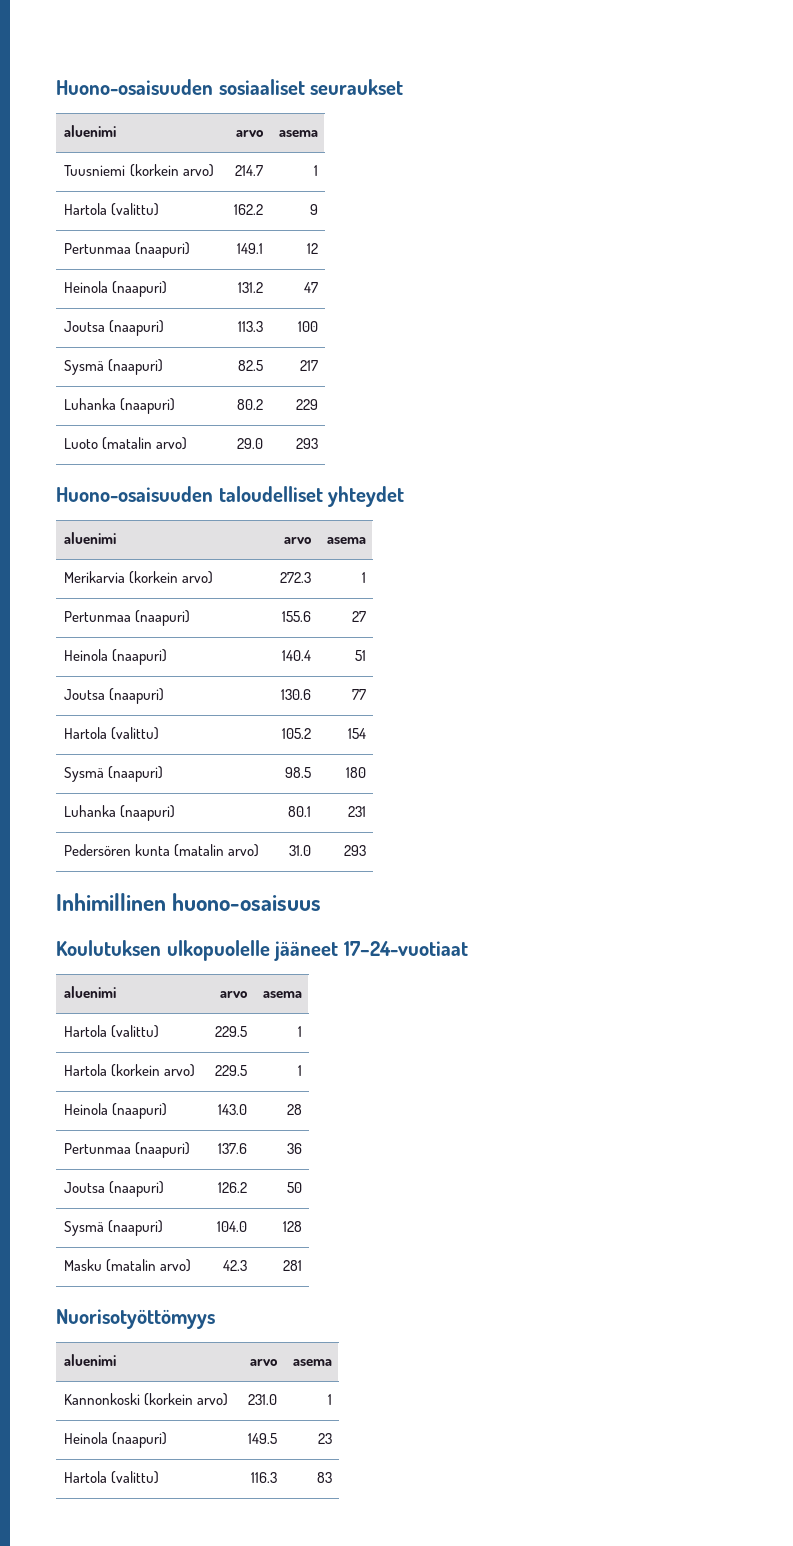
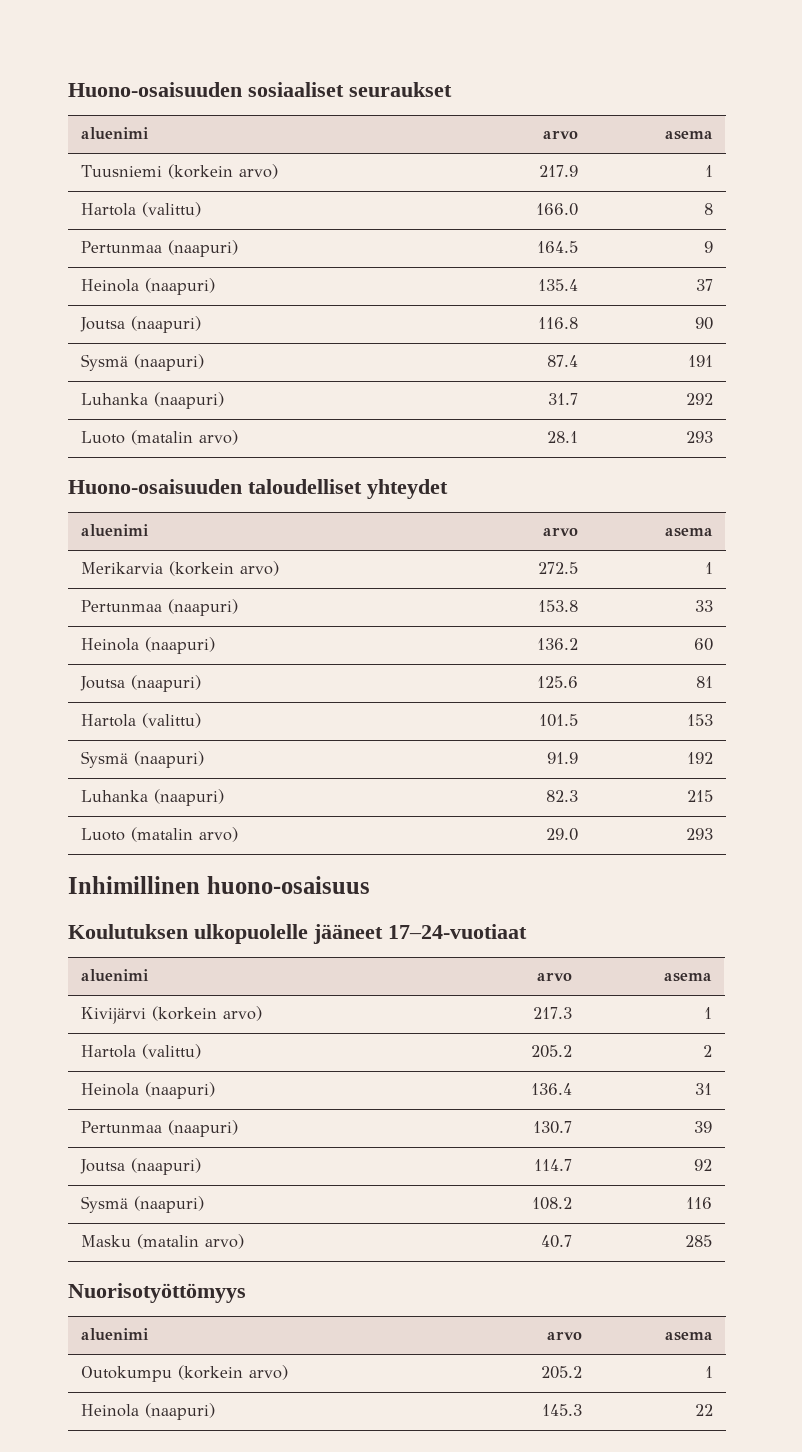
- Tuusniemi (korkein arvo) | 214.7 | 1
- Hartola (valittu) | 162.2 | 9
- Pertunmaa (naapuri) | 149.1 | 12
- Heinola (naapuri) | 131.2 | 47
- Joutsa (naapuri) | 113.3 | 100
- Sysmä (naapuri) | 82.5 | 217
- Luhanka (naapuri) | 80.2 | 229
- Luoto (matalin arvo) | 29.0 | 293
+ Tuusniemi (korkein arvo) | 217.9 | 1
+ Hartola (valittu) | 166.0 | 8
+ Pertunmaa (naapuri) | 164.5 | 9
+ Heinola (naapuri) | 135.4 | 37
+ Joutsa (naapuri) | 116.8 | 90
+ Sysmä (naapuri) | 87.4 | 191
+ Luhanka (naapuri) | 31.7 | 292
+ Luoto (matalin arvo) | 28.1 | 293
- Merikarvia (korkein arvo) | 272.3 | 1
+ Merikarvia (korkein arvo) | 272.5 | 1
- Pertunmaa (naapuri) | 155.6 | 27
- Heinola (naapuri) | 140.4 | 51
- Joutsa (naapuri) | 130.6 | 77
- Hartola (valittu) | 105.2 | 154
- Sysmä (naapuri) | 98.5 | 180
- Luhanka (naapuri) | 80.1 | 231
- Pedersören kunta (matalin arvo) | 31.0 | 293
+ Pertunmaa (naapuri) | 153.8 | 33
+ Heinola (naapuri) | 136.2 | 60
+ Joutsa (naapuri) | 125.6 | 81
+ Hartola (valittu) | 101.5 | 153
+ Sysmä (naapuri) | 91.9 | 192
+ Luhanka (naapuri) | 82.3 | 215
+ Luoto (matalin arvo) | 29.0 | 293
- Hartola (valittu) | 229.5 | 1
- Hartola (korkein arvo) | 229.5 | 1
- Heinola (naapuri) | 143.0 | 28
- Pertunmaa (naapuri) | 137.6 | 36
- Joutsa (naapuri) | 126.2 | 50
- Sysmä (naapuri) | 104.0 | 128
+ Kivijärvi (korkein arvo) | 217.3 | 1
+ Hartola (valittu) | 205.2 | 2
+ Heinola (naapuri) | 136.4 | 31
+ Pertunmaa (naapuri) | 130.7 | 39
+ Joutsa (naapuri) | 114.7 | 92
+ Sysmä (naapuri) | 108.2 | 116
- Masku (matalin arvo) | 42.3 | 281
+ Masku (matalin arvo) | 40.7 | 285
- Kannonkoski (korkein arvo) | 231.0 | 1
- Heinola (naapuri) | 149.5 | 23
- Hartola (valittu) | 116.3 | 83
+ Outokumpu (korkein arvo) | 205.2 | 1
+ Heinola (naapuri) | 145.3 | 22

